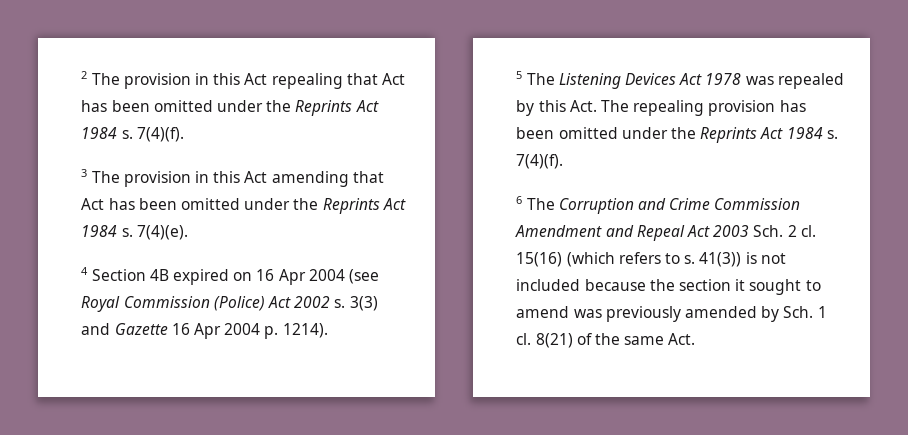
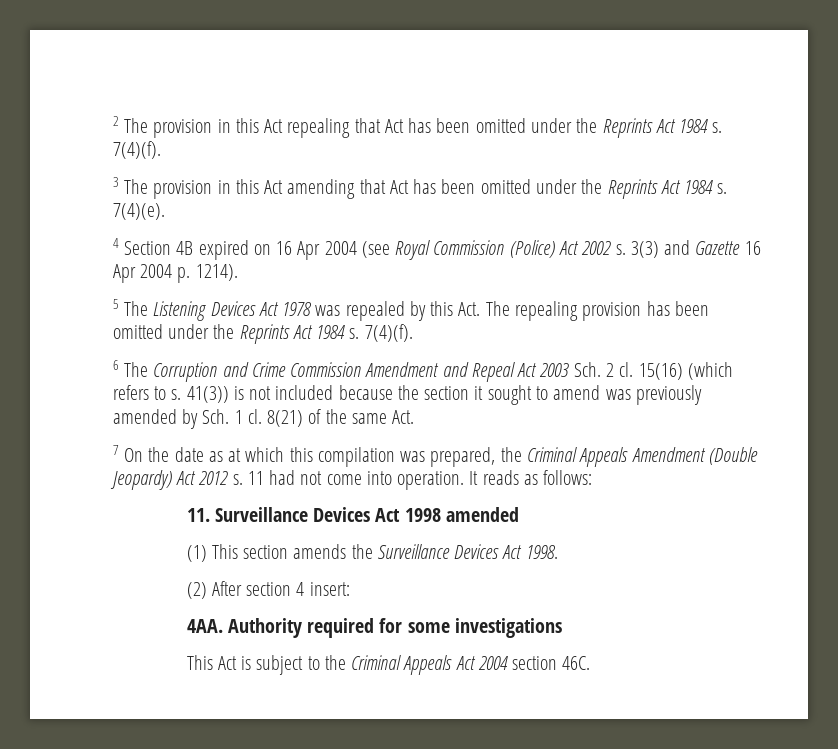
+ 7 On the date as at which this compilation was prepared, the Criminal Appeals Amendment (Double Jeopardy) Act 2012 s. 11 had not come into operation. It reads as follows:
+ 11. Surveillance Devices Act 1998 amended
+ (1) This section amends the Surveillance Devices Act 1998.
+ (2) After section 4 insert:
+ 4AA. Authority required for some investigations
+ This Act is subject to the Criminal Appeals Act 2004 section 46C.

